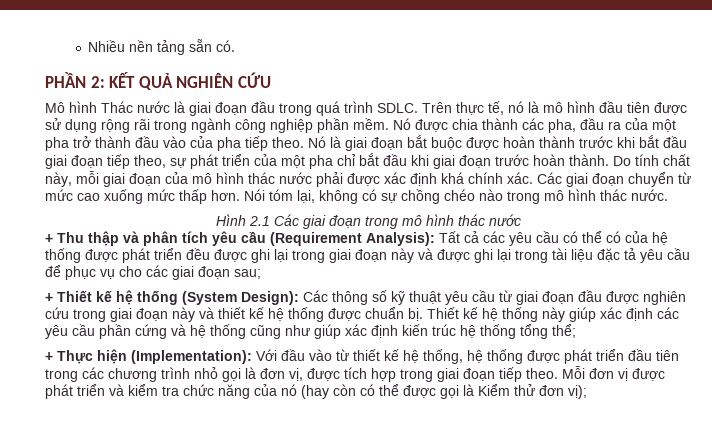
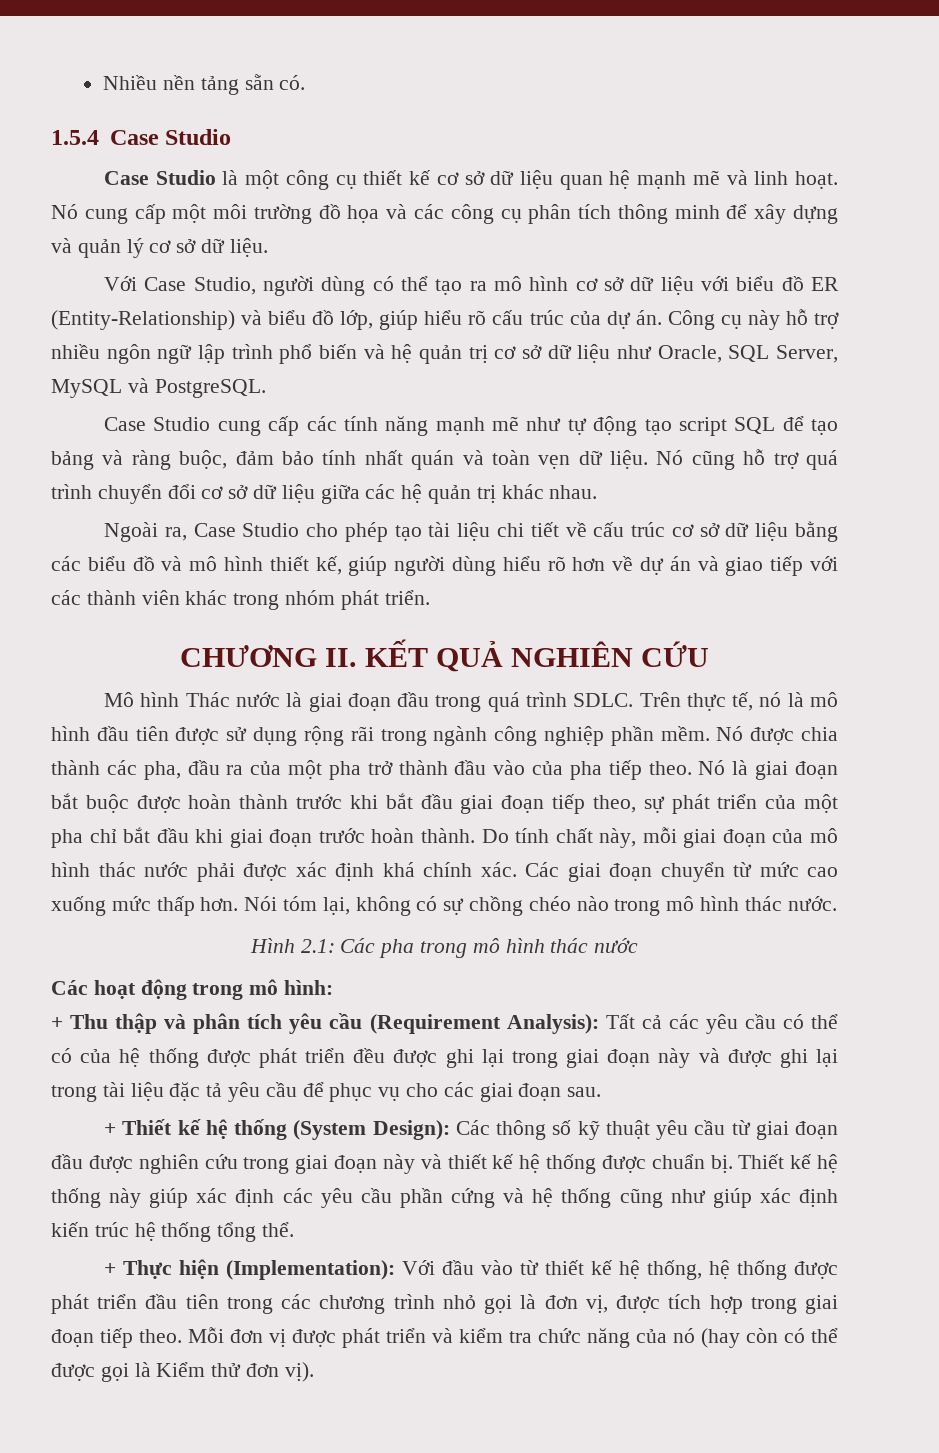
- PHẦN 2: KẾT QUẢ NGHIÊN CỨU
+ 1.5.4 Case Studio
+ Case Studio là một công cụ thiết kế cơ sở dữ liệu quan hệ mạnh mẽ và linh hoạt. Nó cung cấp một môi trường đồ họa và các công cụ phân tích thông minh để xây dựng và quản lý cơ sở dữ liệu.
+ Với Case Studio, người dùng có thể tạo ra mô hình cơ sở dữ liệu với biểu đồ ER (Entity-Relationship) và biểu đồ lớp, giúp hiểu rõ cấu trúc của dự án. Công cụ này hỗ trợ nhiều ngôn ngữ lập trình phổ biến và hệ quản trị cơ sở dữ liệu như Oracle, SQL Server, MySQL và PostgreSQL.
+ Case Studio cung cấp các tính năng mạnh mẽ như tự động tạo script SQL để tạo bảng và ràng buộc, đảm bảo tính nhất quán và toàn vẹn dữ liệu. Nó cũng hỗ trợ quá trình chuyển đổi cơ sở dữ liệu giữa các hệ quản trị khác nhau.
+ Ngoài ra, Case Studio cho phép tạo tài liệu chi tiết về cấu trúc cơ sở dữ liệu bằng các biểu đồ và mô hình thiết kế, giúp người dùng hiểu rõ hơn về dự án và giao tiếp với các thành viên khác trong nhóm phát triển.
+ CHƯƠNG II. KẾT QUẢ NGHIÊN CỨU
- Hình 2.1 Các giai đoạn trong mô hình thác nước
+ Hình 2.1: Các pha trong mô hình thác nước
+ Các hoạt động trong mô hình:
- + Thu thập và phân tích yêu cầu (Requirement Analysis): Tất cả các yêu cầu có thể có của hệ thống được phát triển đều được ghi lại trong giai đoạn này và được ghi lại trong tài liệu đặc tả yêu cầu để phục vụ cho các giai đoạn sau;
+ + Thu thập và phân tích yêu cầu (Requirement Analysis): Tất cả các yêu cầu có thể có của hệ thống được phát triển đều được ghi lại trong giai đoạn này và được ghi lại trong tài liệu đặc tả yêu cầu để phục vụ cho các giai đoạn sau.
- Thiết kế hệ thống này giúp xác định các yêu cầu phần cứng và hệ thống cũng như giúp xác định kiến trúc hệ thống tổng thể;
+ Thiết kế hệ thống này giúp xác định các yêu cầu phần cứng và hệ thống cũng như giúp xác định kiến trúc hệ thống tổng thể.
- Mỗi đơn vị được phát triển và kiểm tra chức năng của nó (hay còn có thể được gọi là Kiểm thử đơn vị);
+ Mỗi đơn vị được phát triển và kiểm tra chức năng của nó (hay còn có thể được gọi là Kiểm thử đơn vị).

